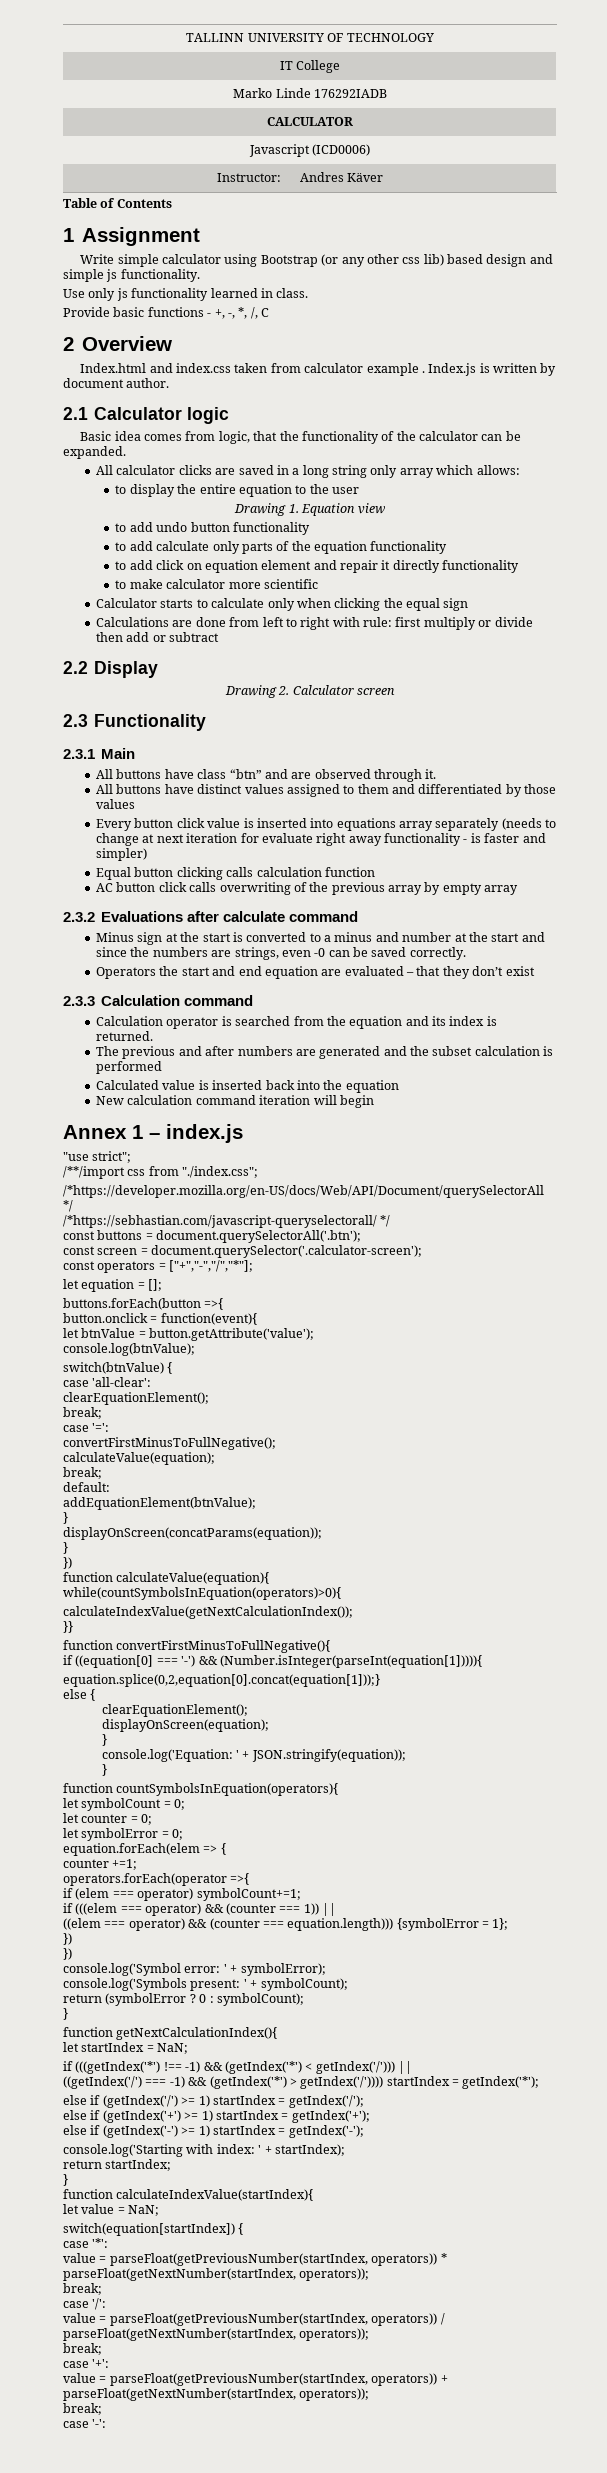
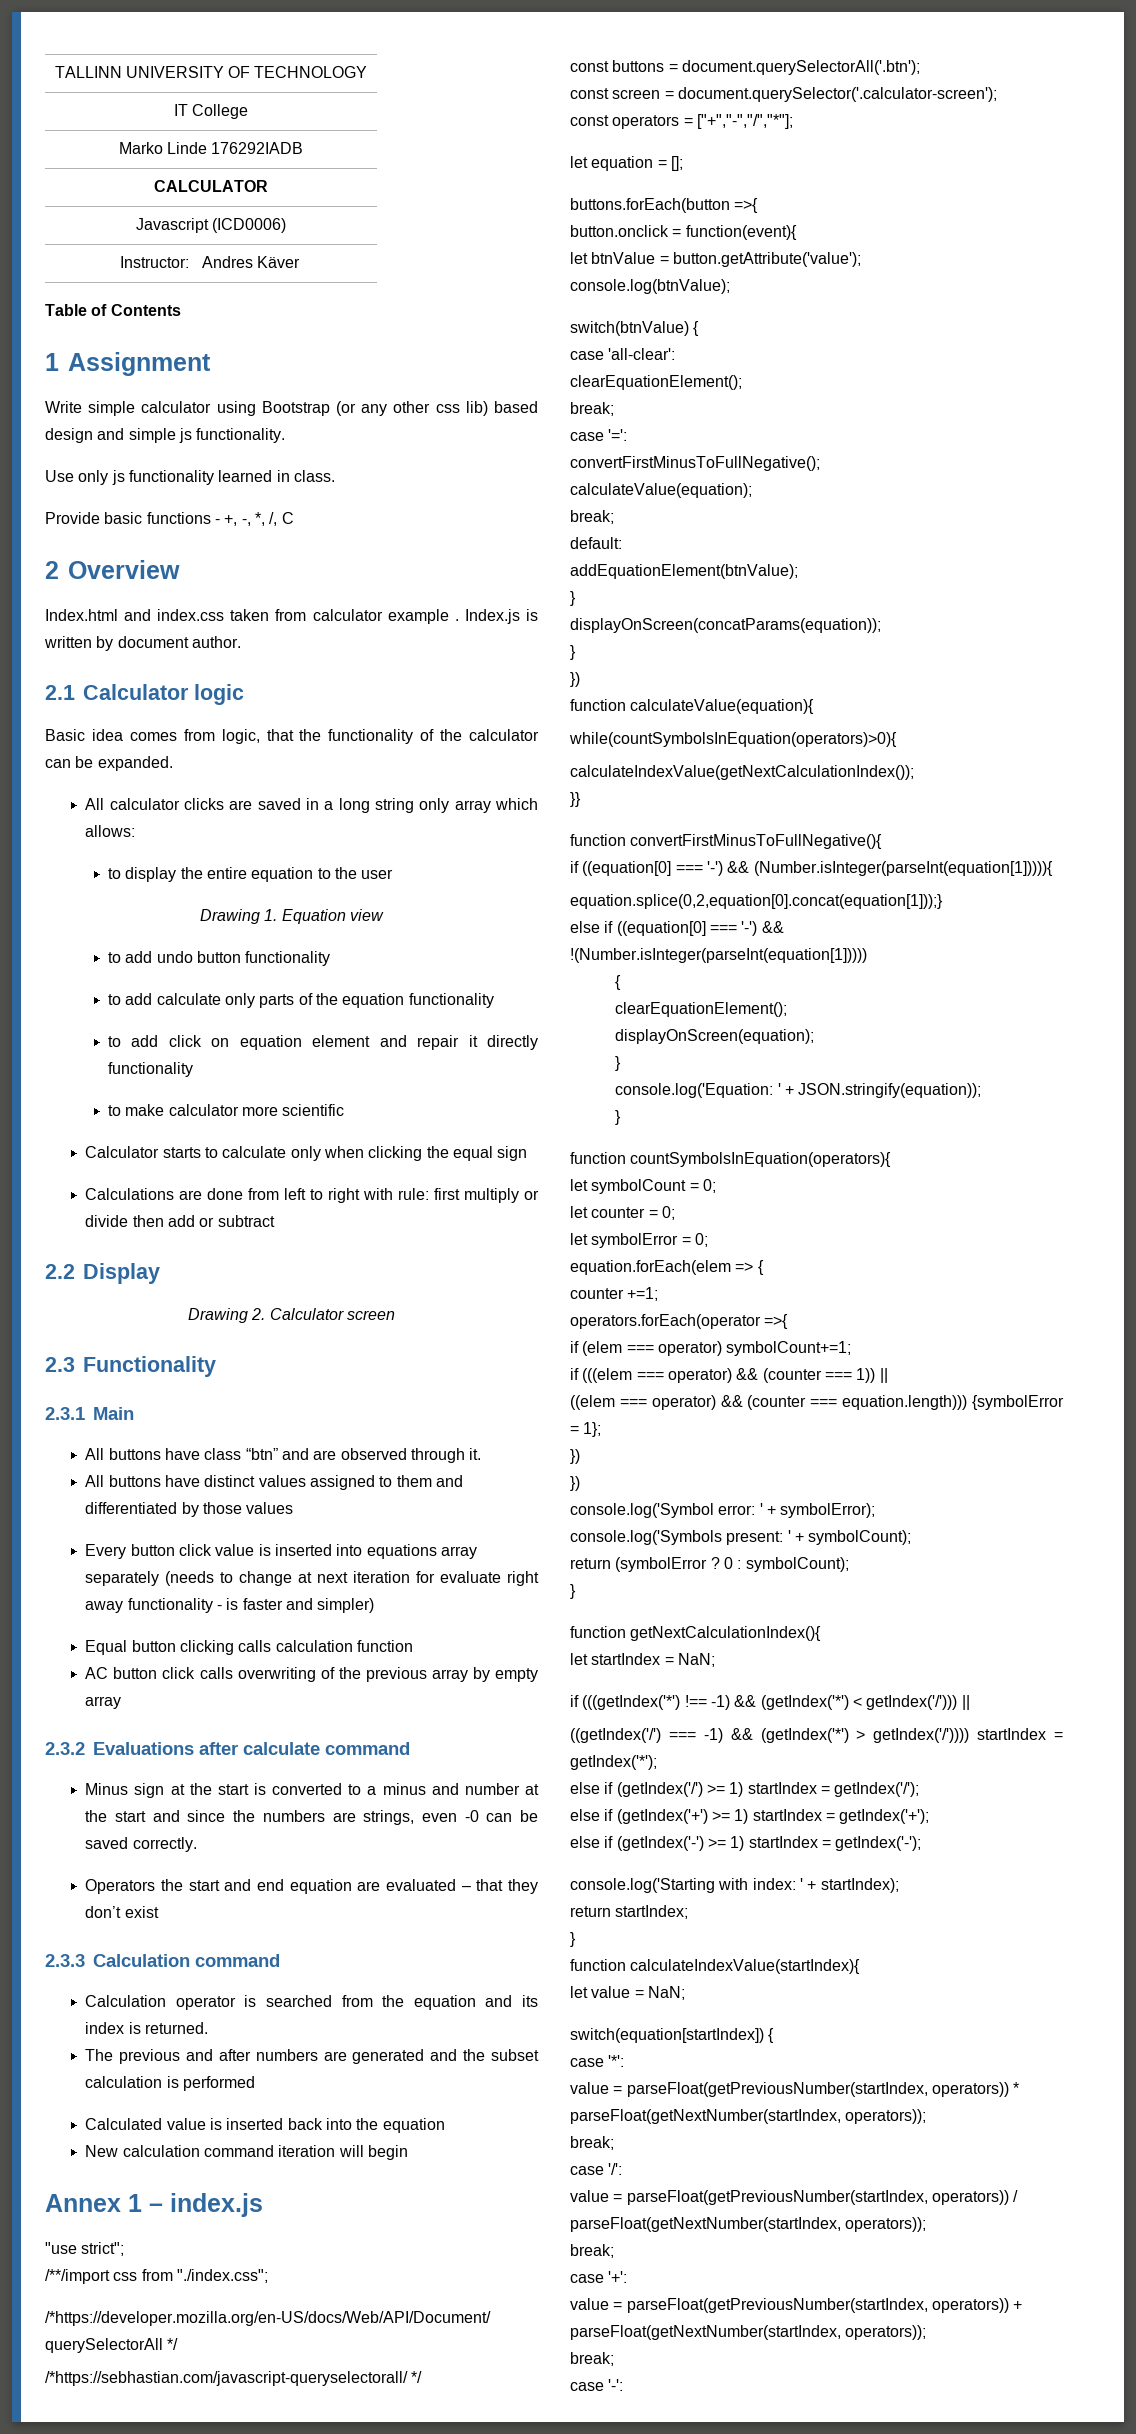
- else {
+ else if ((equation[0] === '-') && !(Number.isInteger(parseInt(equation[1]))))
+ {

